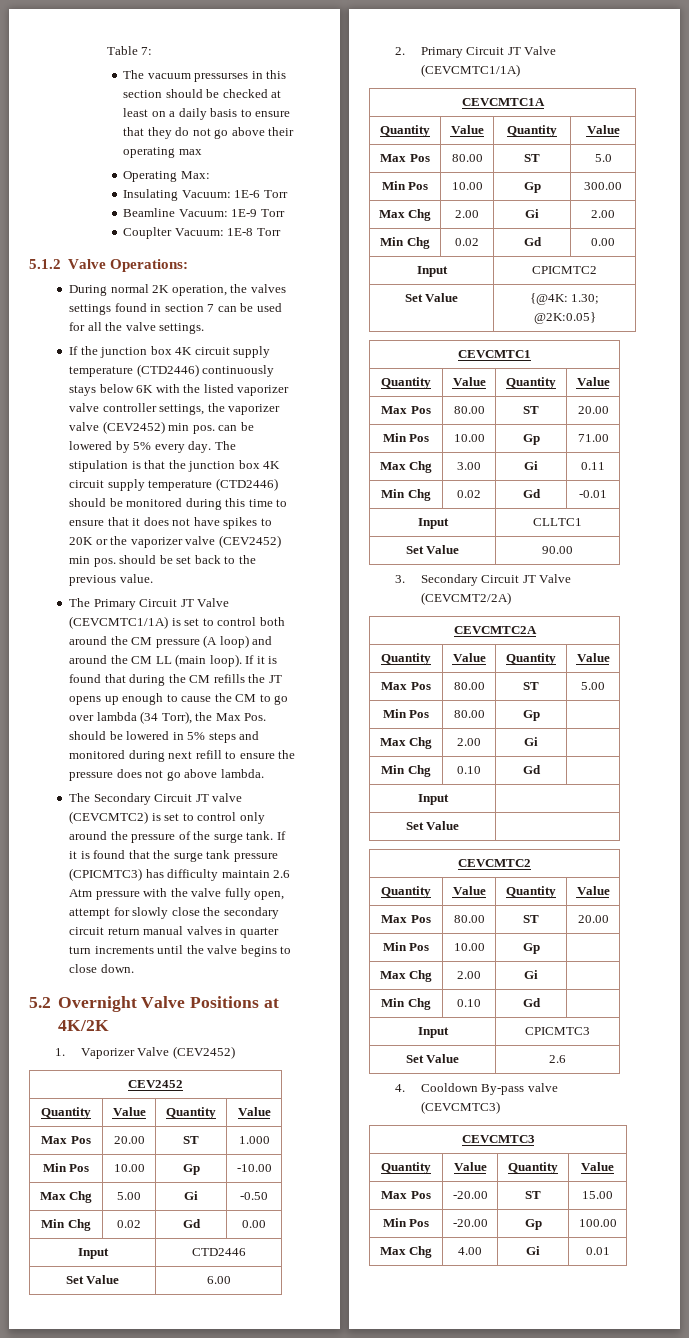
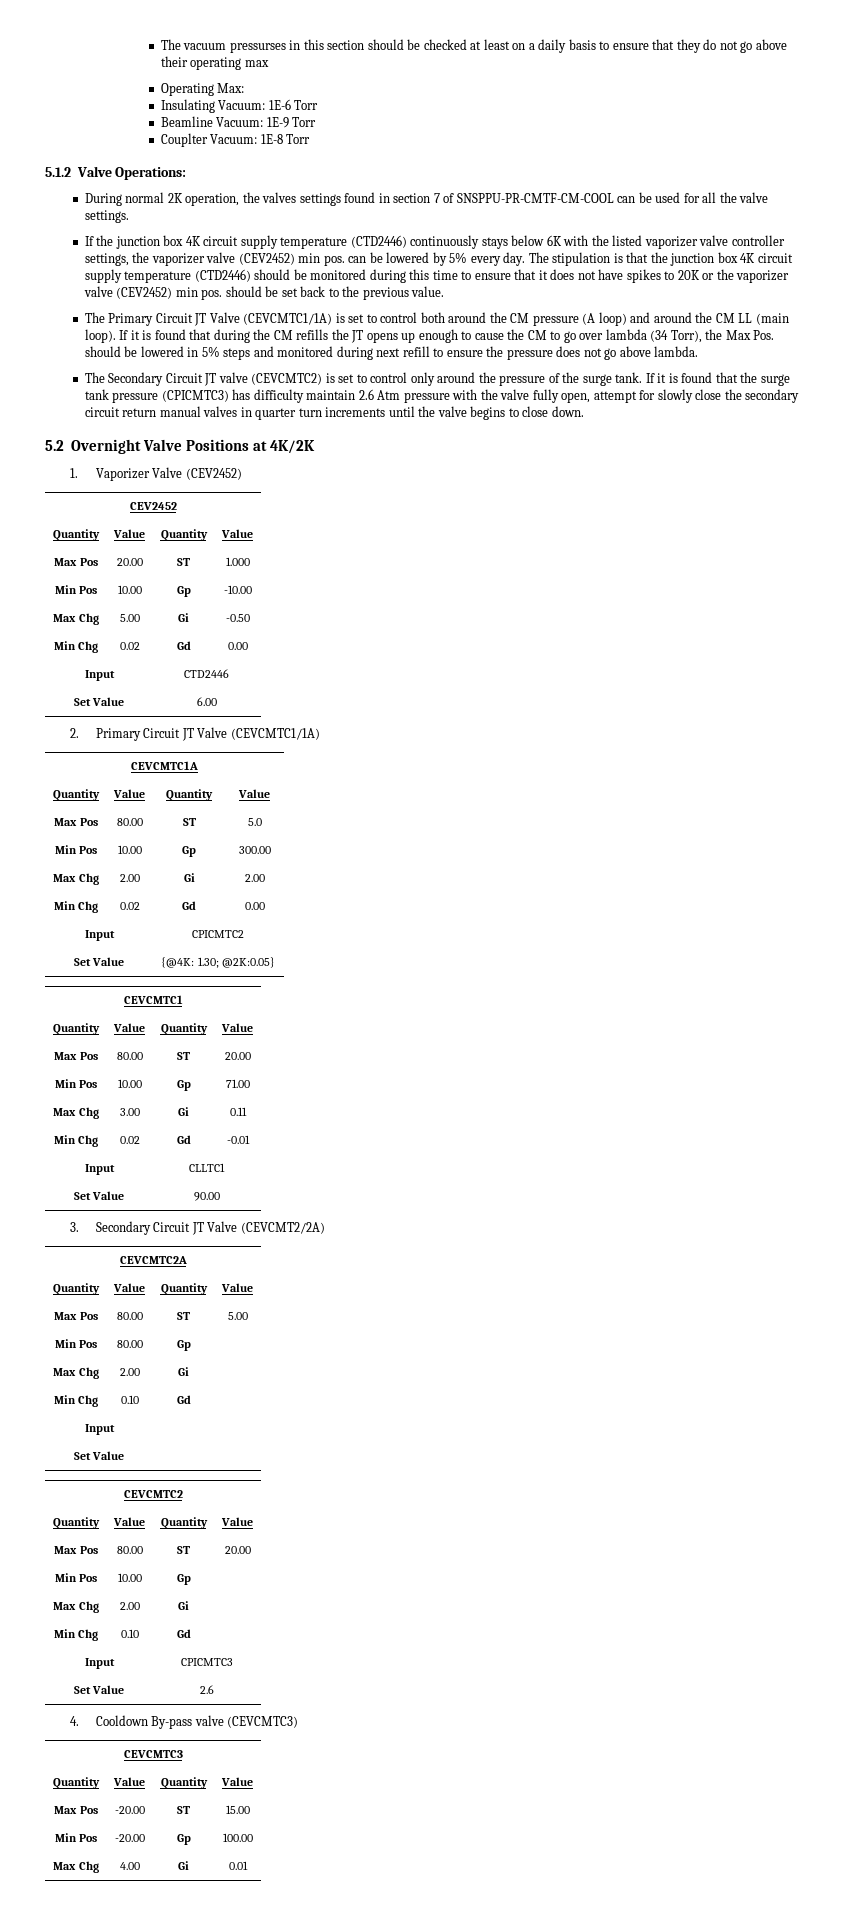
- Table 7:
- During normal 2K operation, the valves settings found in section 7 can be used for all the valve settings.
+ During normal 2K operation, the valves settings found in section 7 of SNSPPU-PR-CMTF-CM-COOL can be used for all the valve settings.

